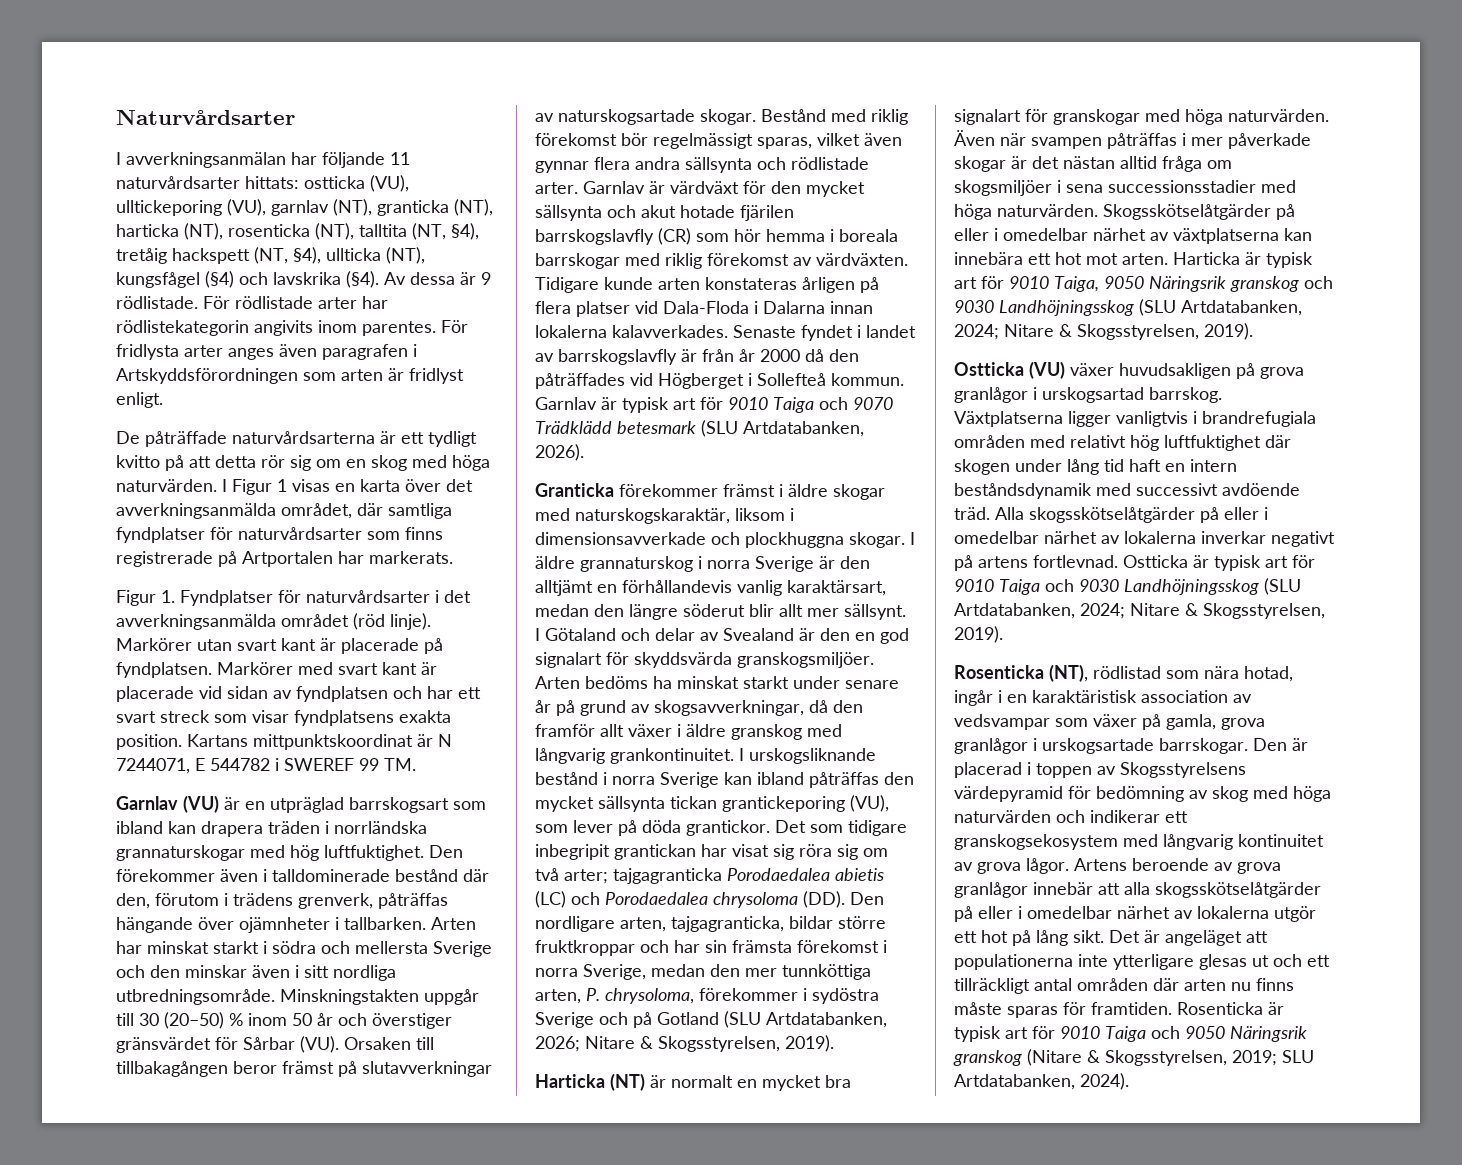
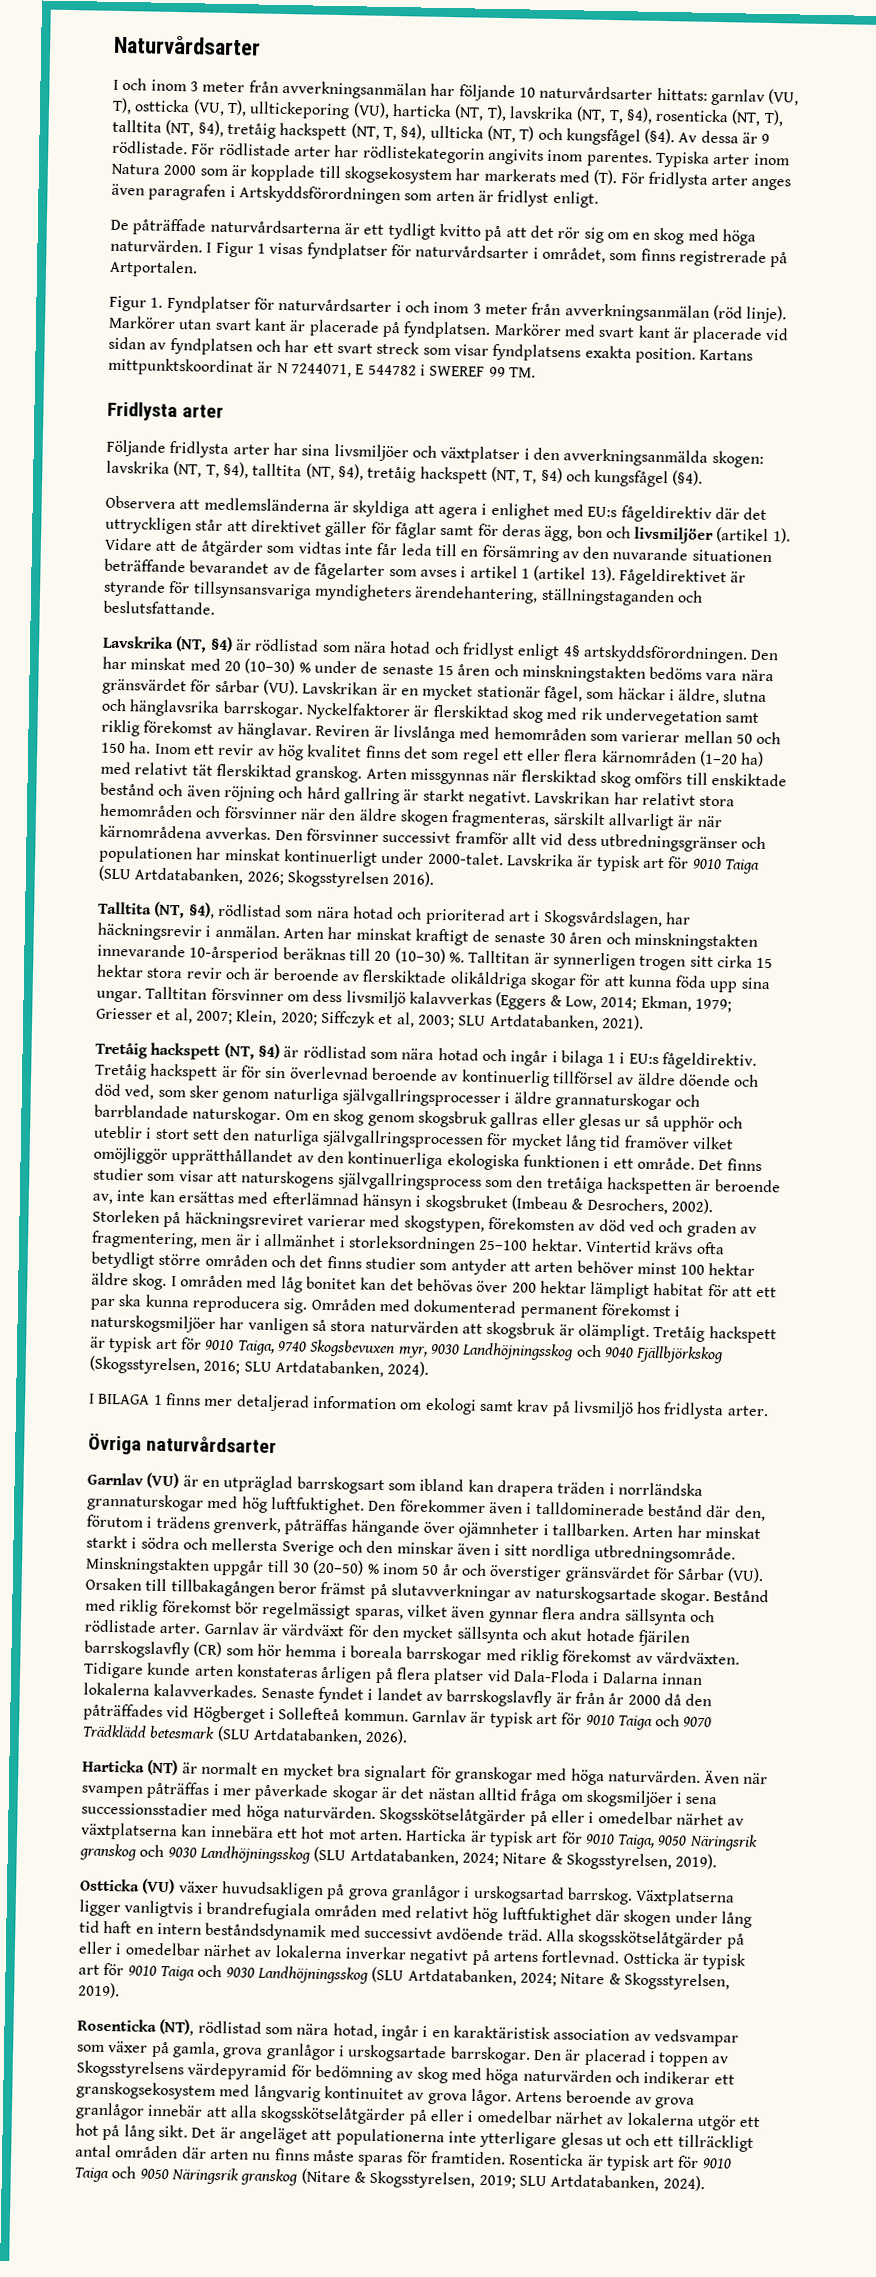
- I avverkningsanmälan har följande 11 naturvårdsarter hittats: ostticka (VU), ulltickeporing (VU), garnlav (NT), granticka (NT), harticka (NT), rosenticka (NT), talltita (NT, §4), tretåig hackspett (NT, §4), ullticka (NT), kungsfågel (§4) och lavskrika (§4).
+ I och inom 3 meter från avverkningsanmälan har följande 10 naturvårdsarter hittats: garnlav (VU, T), ostticka (VU, T), ulltickeporing (VU), harticka (NT, T), lavskrika (NT, T, §4), rosenticka (NT, T), talltita (NT, §4), tretåig hackspett (NT, T, §4), ullticka (NT, T) och kungsfågel (§4).
- För fridlysta arter anges även paragrafen i Artskyddsförordningen som arten är fridlyst enligt.
+ Typiska arter inom Natura 2000 som är kopplade till skogsekosystem har markerats med (T). För fridlysta arter anges även paragrafen i Artskyddsförordningen som arten är fridlyst enligt.
- De påträffade naturvårdsarterna är ett tydligt kvitto på att detta rör sig om en skog med höga naturvärden.
+ De påträffade naturvårdsarterna är ett tydligt kvitto på att det rör sig om en skog med höga naturvärden.
- I Figur 1 visas en karta över det avverkningsanmälda området, där samtliga fyndplatser för naturvårdsarter som finns registrerade på Artportalen har markerats.
+ I Figur 1 visas fyndplatser för naturvårdsarter i området, som finns registrerade på Artportalen.
- Figur 1. Fyndplatser för naturvårdsarter i det avverkningsanmälda området (röd linje).
+ Figur 1. Fyndplatser för naturvårdsarter i och inom 3 meter från avverkningsanmälan (röd linje).
+ Fridlysta arter
+ Följande fridlysta arter har sina livsmiljöer och växtplatser i den avverkningsanmälda skogen: lavskrika (NT, T, §4), talltita (NT, §4), tretåig hackspett (NT, T, §4) och kungsfågel (§4).
+ Observera att medlemsländerna är skyldiga att agera i enlighet med EU:s fågeldirektiv där det uttryckligen står att direktivet gäller för fåglar samt för deras ägg, bon och livsmiljöer (artikel 1). Vidare att de åtgärder som vidtas inte får leda till en försämring av den nuvarande situationen beträffande bevarandet av de fågelarter som avses i artikel 1 (artikel 13). Fågeldirektivet är styrande för tillsynsansvariga myndigheters ärendehantering, ställningstaganden och beslutsfattande.
+ Lavskrika (NT, §4) är rödlistad som nära hotad och fridlyst enligt 4§ artskyddsförordningen. Den har minskat med 20 (10–30) % under de senaste 15 åren och minskningstakten bedöms vara nära gränsvärdet för sårbar (VU). Lavskrikan är en mycket stationär fågel, som häckar i äldre, slutna och hänglavsrika barrskogar. Nyckelfaktorer är flerskiktad skog med rik undervegetation samt riklig förekomst av hänglavar. Reviren är livslånga med hemområden som varierar mellan 50 och 150 ha. Inom ett revir av hög kvalitet finns det som regel ett eller flera kärnområden (1–20 ha) med relativt tät flerskiktad granskog. Arten missgynnas när flerskiktad skog omförs till enskiktade bestånd och även röjning och hård gallring är starkt negativt. Lavskrikan har relativt stora hemområden och försvinner när den äldre skogen fragmenteras, särskilt allvarligt är när kärnområdena avverkas. Den försvinner successivt framför allt vid dess utbredningsgränser och populationen har minskat kontinuerligt under 2000-talet. Lavskrika är typisk art för 9010 Taiga (SLU Artdatabanken, 2026; Skogsstyrelsen 2016).
+ Talltita (NT, §4), rödlistad som nära hotad och prioriterad art i Skogsvårdslagen, har häckningsrevir i anmälan. Arten har minskat kraftigt de senaste 30 åren och minskningstakten innevarande 10-årsperiod beräknas till 20 (10–30) %. Talltitan är synnerligen trogen sitt cirka 15 hektar stora revir och är beroende av flerskiktade olikåldriga skogar för att kunna föda upp sina ungar. Talltitan försvinner om dess livsmiljö kalavverkas (Eggers & Low, 2014; Ekman, 1979; Griesser et al, 2007; Klein, 2020; Siffczyk et al, 2003; SLU Artdatabanken, 2021).
+ Tretåig hackspett (NT, §4) är rödlistad som nära hotad och ingår i bilaga 1 i EU:s fågeldirektiv. Tretåig hackspett är för sin överlevnad beroende av kontinuerlig tillförsel av äldre döende och död ved, som sker genom naturliga självgallringsprocesser i äldre grannaturskogar och barrblandade naturskogar. Om en skog genom skogsbruk gallras eller glesas ur så upphör och uteblir i stort sett den naturliga självgallringsprocessen för mycket lång tid framöver vilket omöjliggör upprätthållandet av den kontinuerliga ekologiska funktionen i ett område. Det finns studier som visar att naturskogens självgallringsprocess som den tretåiga hackspetten är beroende av, inte kan ersättas med efterlämnad hänsyn i skogsbruket (Imbeau & Desrochers, 2002). Storleken på häckningsreviret varierar med skogstypen, förekomsten av död ved och graden av fragmentering, men är i allmänhet i storleksordningen 25–100 hektar. Vintertid krävs ofta betydligt större områden och det finns studier som antyder att arten behöver minst 100 hektar äldre skog. I områden med låg bonitet kan det behövas över 200 hektar lämpligt habitat för att ett par ska kunna reproducera sig. Områden med dokumenterad permanent förekomst i naturskogsmiljöer har vanligen så stora naturvärden att skogsbruk är olämpligt. Tretåig hackspett är typisk art för 9010 Taiga, 9740 Skogsbevuxen myr, 9030 Landhöjningsskog och 9040 Fjällbjörkskog (Skogsstyrelsen, 2016; SLU Artdatabanken, 2024).
+ I BILAGA 1 finns mer detaljerad information om ekologi samt krav på livsmiljö hos fridlysta arter.
+ Övriga naturvårdsarter
- Granticka förekommer främst i äldre skogar med naturskogskaraktär, liksom i dimensionsavverkade och plockhuggna skogar. I äldre grannaturskog i norra Sverige är den alltjämt en förhållandevis vanlig karaktärsart, medan den längre söderut blir allt mer sällsynt. I Götaland och delar av Svealand är den en god signalart för skyddsvärda granskogsmiljöer. Arten bedöms ha minskat starkt under senare år på grund av skogsavverkningar, då den framför allt växer i äldre granskog med långvarig grankontinuitet. I urskogsliknande bestånd i norra Sverige kan ibland påträffas den mycket sällsynta tickan grantickeporing (VU), som lever på döda grantickor. Det som tidigare inbegripit grantickan har visat sig röra sig om två arter; tajgagranticka Porodaedalea abietis (LC) och Porodaedalea chrysoloma (DD). Den nordligare arten, tajgagranticka, bildar större fruktkroppar och har sin främsta förekomst i norra Sverige, medan den mer tunnköttiga arten, P. chrysoloma, förekommer i sydöstra Sverige och på Gotland (SLU Artdatabanken, 2026; Nitare & Skogsstyrelsen, 2019).

